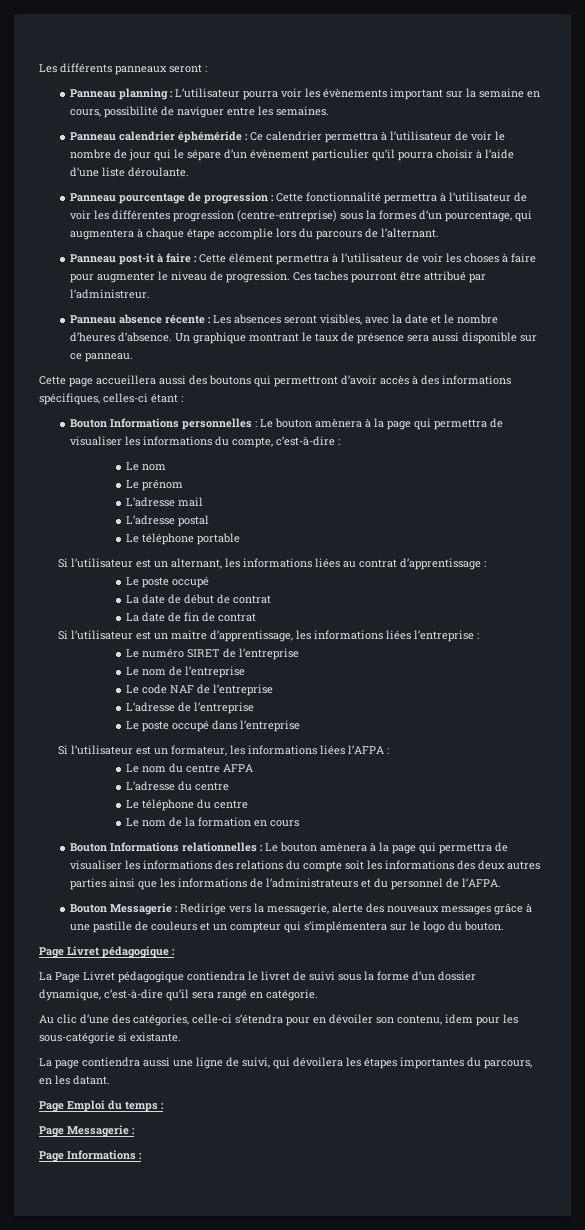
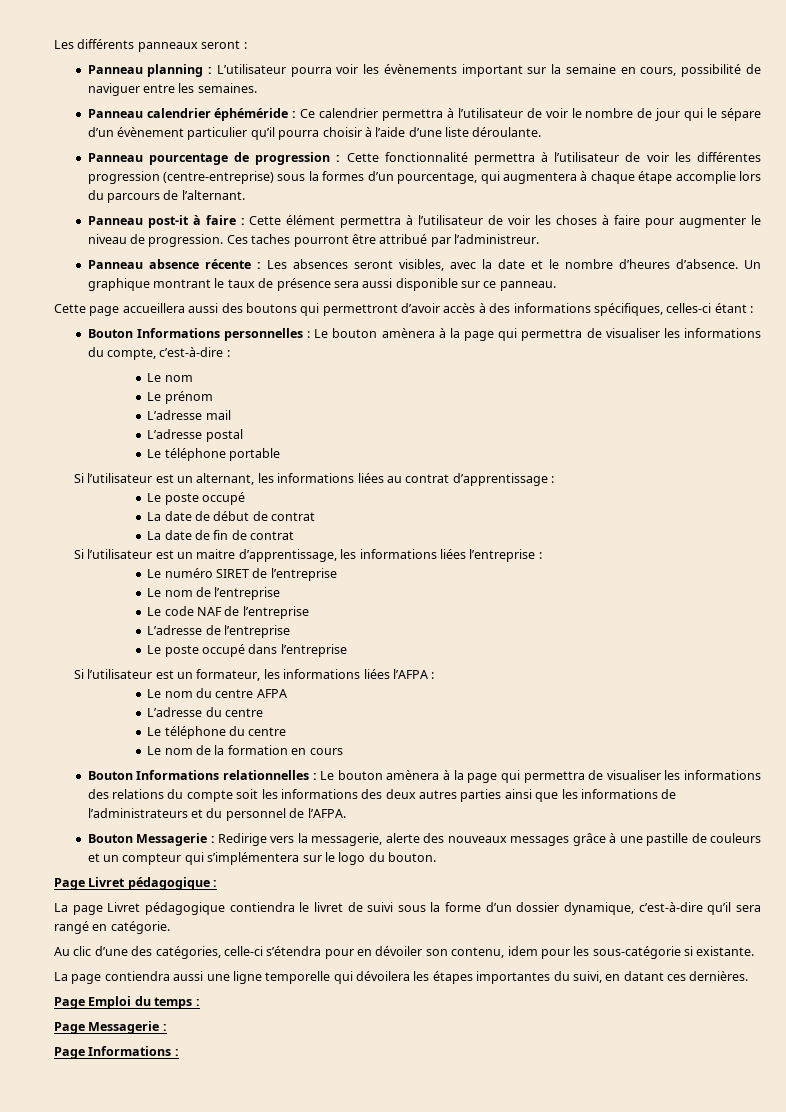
- La Page Livret pédagogique contiendra le livret de suivi sous la forme d’un dossier dynamique, c’est-à-dire qu’il sera rangé en catégorie.
+ La page Livret pédagogique contiendra le livret de suivi sous la forme d’un dossier dynamique, c’est-à-dire qu’il sera rangé en catégorie.
- La page contiendra aussi une ligne de suivi, qui dévoilera les étapes importantes du parcours, en les datant.
+ La page contiendra aussi une ligne temporelle qui dévoilera les étapes importantes du suivi, en datant ces dernières.

